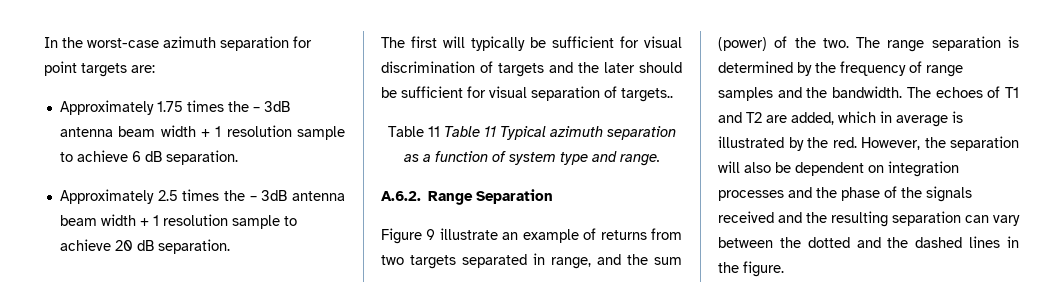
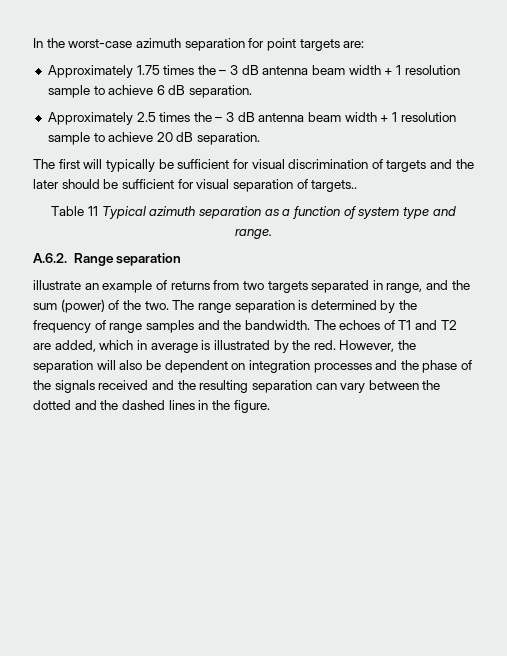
- Approximately 1.75 times the – 3dB antenna beam width + 1 resolution sample to achieve 6 dB separation.
+ Approximately 1.75 times the – 3 dB antenna beam width + 1 resolution sample to achieve 6 dB separation.
- Approximately 2.5 times the – 3dB antenna beam width + 1 resolution sample to achieve 20 dB separation.
+ Approximately 2.5 times the – 3 dB antenna beam width + 1 resolution sample to achieve 20 dB separation.
- Table 11 Table 11 Typical azimuth separation as a function of system type and range.
+ Table 11 Typical azimuth separation as a function of system type and range.
- A.6.2. Range Separation
- Figure 9 illustrate an example of returns from two targets separated in range, and the sum (power) of the two.
+ A.6.2. Range separation
+ illustrate an example of returns from two targets separated in range, and the sum (power) of the two.

